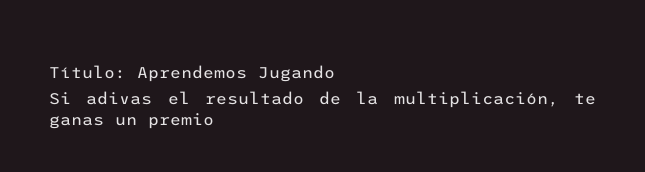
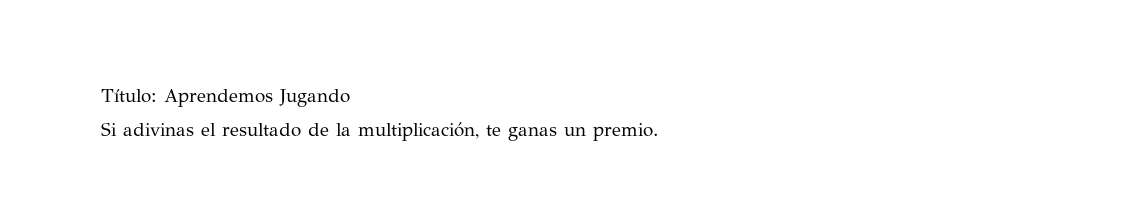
- Si adivas el resultado de la multiplicación, te ganas un premio
+ Si adivinas el resultado de la multiplicación, te ganas un premio.

